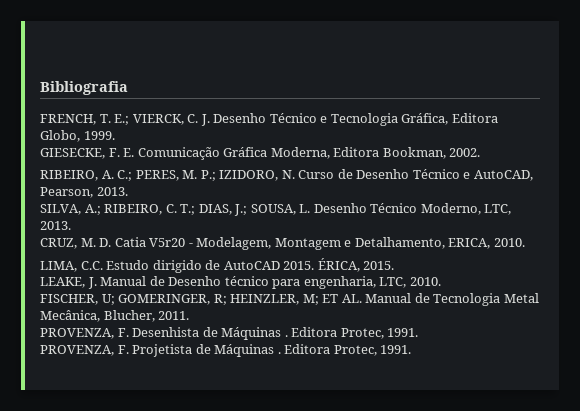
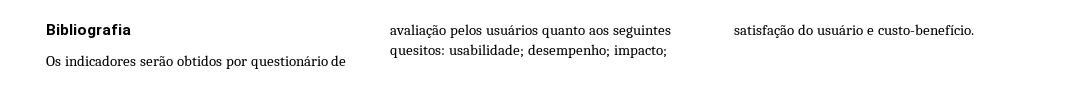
- FRENCH, T. E.; VIERCK, C. J. Desenho Técnico e Tecnologia Gráfica, Editora Globo, 1999.
- GIESECKE, F. E. Comunicação Gráfica Moderna, Editora Bookman, 2002.
- RIBEIRO, A. C.; PERES, M. P.; IZIDORO, N. Curso de Desenho Técnico e AutoCAD, Pearson, 2013.
- SILVA, A.; RIBEIRO, C. T.; DIAS, J.; SOUSA, L. Desenho Técnico Moderno, LTC, 2013.
- CRUZ, M. D. Catia V5r20 - Modelagem, Montagem e Detalhamento, ERICA, 2010.
- LIMA, C.C. Estudo dirigido de AutoCAD 2015. ÉRICA, 2015.
- LEAKE, J. Manual de Desenho técnico para engenharia, LTC, 2010.
- FISCHER, U; GOMERINGER, R; HEINZLER, M; ET AL. Manual de Tecnologia Metal Mecânica, Blucher, 2011.
- PROVENZA, F. Desenhista de Máquinas . Editora Protec, 1991.
- PROVENZA, F. Projetista de Máquinas . Editora Protec, 1991.
+ Os indicadores serão obtidos por questionário de avaliação pelos usuários quanto aos seguintes quesitos: usabilidade; desempenho; impacto; satisfação do usuário e custo-benefício.

